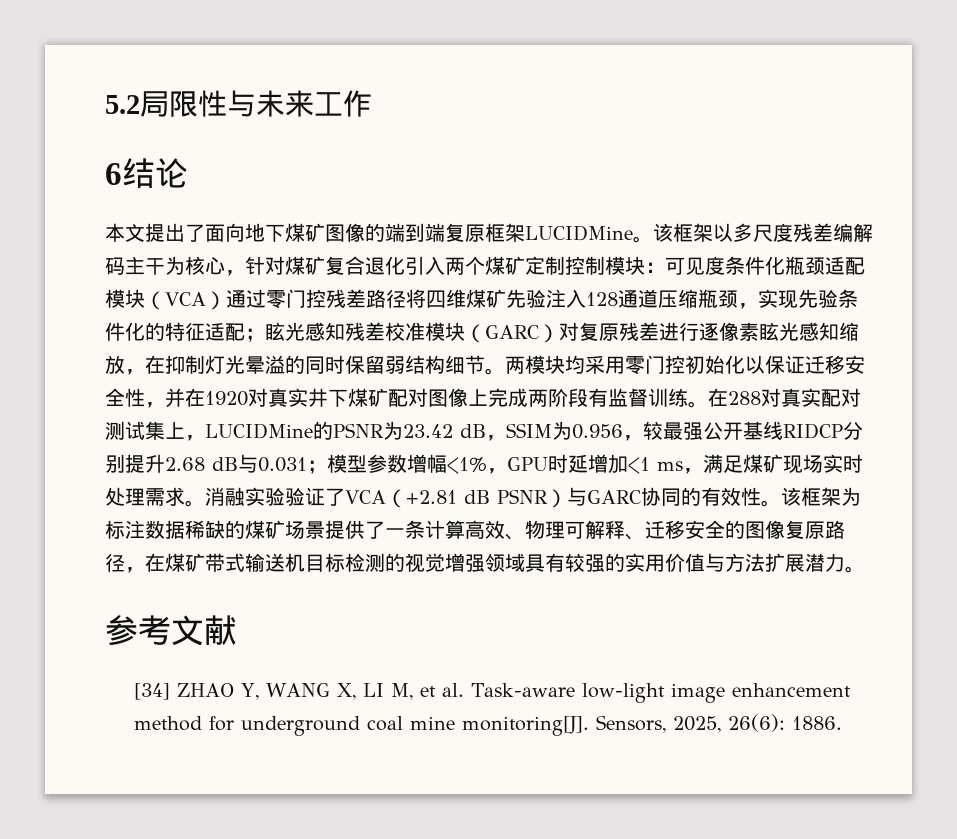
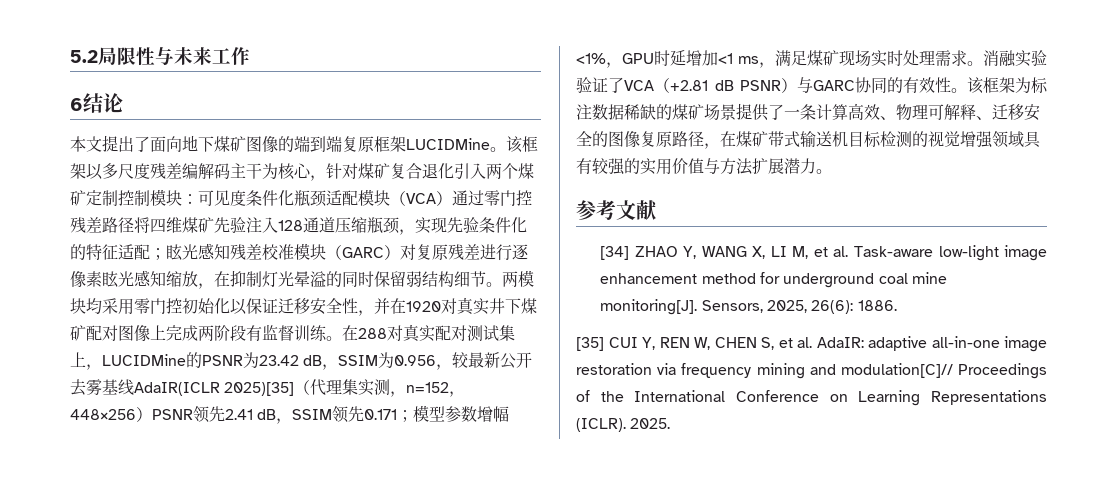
- 在288对真实配对测试集上，LUCIDMine的PSNR为23.42 dB，SSIM为0.956，较最强公开基线RIDCP分别提升2.68 dB与0.031；模型参数增幅<1%，GPU时延增加<1 ms，满足煤矿现场实时处理需求。
+ 在288对真实配对测试集上，LUCIDMine的PSNR为23.42 dB，SSIM为0.956，较最新公开去雾基线AdaIR(ICLR 2025)[35]（代理集实测，n=152，448×256）PSNR领先2.41 dB，SSIM领先0.171；模型参数增幅<1%，GPU时延增加<1 ms，满足煤矿现场实时处理需求。
+ [35] CUI Y, REN W, CHEN S, et al. AdaIR: adaptive all-in-one image restoration via frequency mining and modulation[C]// Proceedings of the International Conference on Learning Representations (ICLR). 2025.

